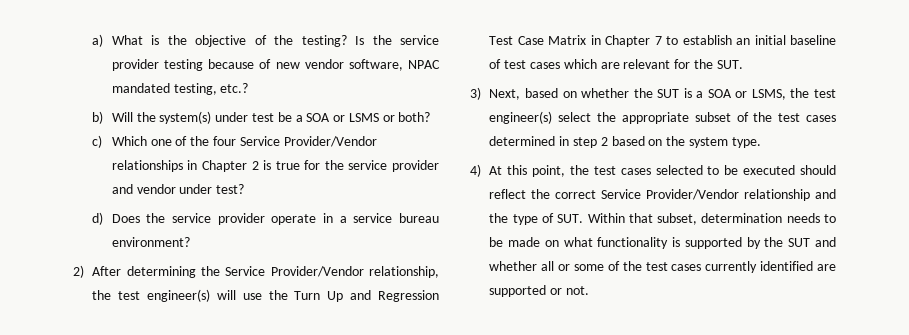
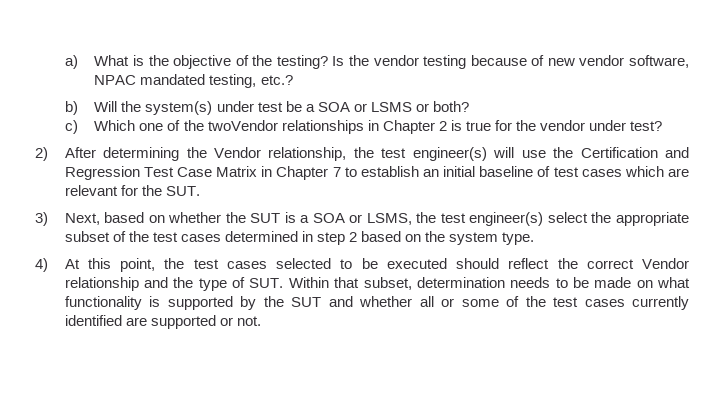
- Is the service provider testing because of new vendor software, NPAC mandated testing, etc.?
+ Is the vendor testing because of new vendor software, NPAC mandated testing, etc.?
- c) Which one of the four Service Provider/Vendor relationships in Chapter 2 is true for the service provider and vendor under test?
+ c) Which one of the twoVendor relationships in Chapter 2 is true for the vendor under test?
- d) Does the service provider operate in a service bureau environment?
- 2) After determining the Service Provider/Vendor relationship, the test engineer(s) will use the Turn Up and Regression Test Case Matrix in Chapter 7 to establish an initial baseline of test cases which are relevant for the SUT.
+ 2) After determining the Vendor relationship, the test engineer(s) will use the Certification and Regression Test Case Matrix in Chapter 7 to establish an initial baseline of test cases which are relevant for the SUT.
- 4) At this point, the test cases selected to be executed should reflect the correct Service Provider/Vendor relationship and the type of SUT. Within that subset, determination needs to be made on what functionality is supported by the SUT and whether all or some of the test cases currently identified are supported or not.
+ 4) At this point, the test cases selected to be executed should reflect the correct Vendor relationship and the type of SUT. Within that subset, determination needs to be made on what functionality is supported by the SUT and whether all or some of the test cases currently identified are supported or not.

